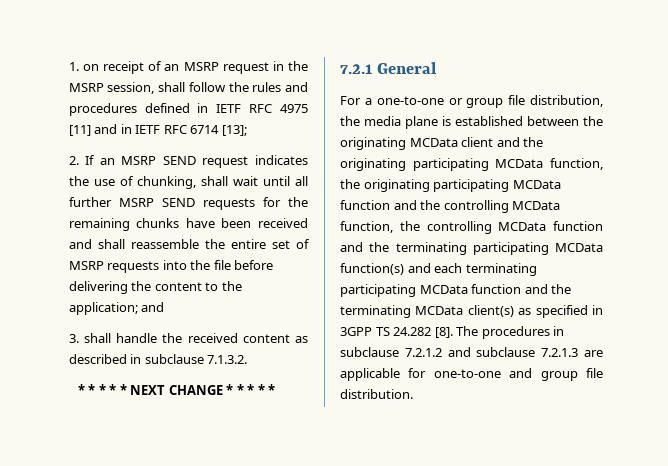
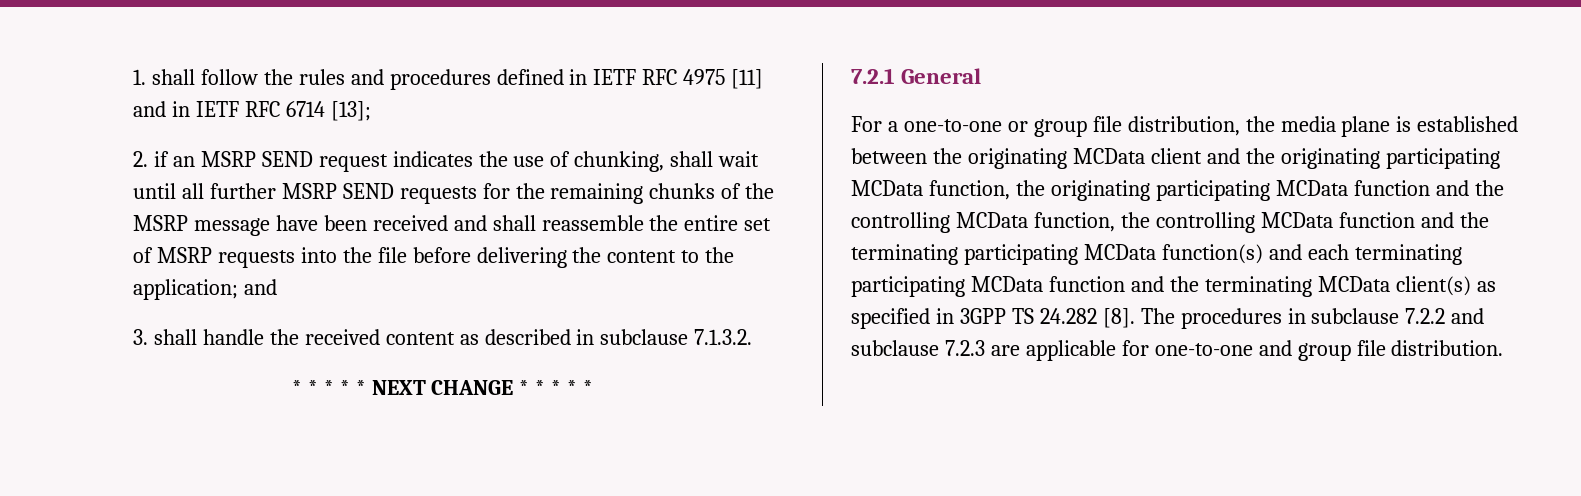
- 1. on receipt of an MSRP request in the MSRP session, shall follow the rules and procedures defined in IETF RFC 4975 [11] and in IETF RFC 6714 [13];
+ 1. shall follow the rules and procedures defined in IETF RFC 4975 [11] and in IETF RFC 6714 [13];
- 2. If an MSRP SEND request indicates the use of chunking, shall wait until all further MSRP SEND requests for the remaining chunks have been received and shall reassemble the entire set of MSRP requests into the file before delivering the content to the application; and
+ 2. if an MSRP SEND request indicates the use of chunking, shall wait until all further MSRP SEND requests for the remaining chunks of the MSRP message have been received and shall reassemble the entire set of MSRP requests into the file before delivering the content to the application; and
- The procedures in subclause 7.2.1.2 and subclause 7.2.1.3 are applicable for one-to-one and group file distribution.
+ The procedures in subclause 7.2.2 and subclause 7.2.3 are applicable for one-to-one and group file distribution.

